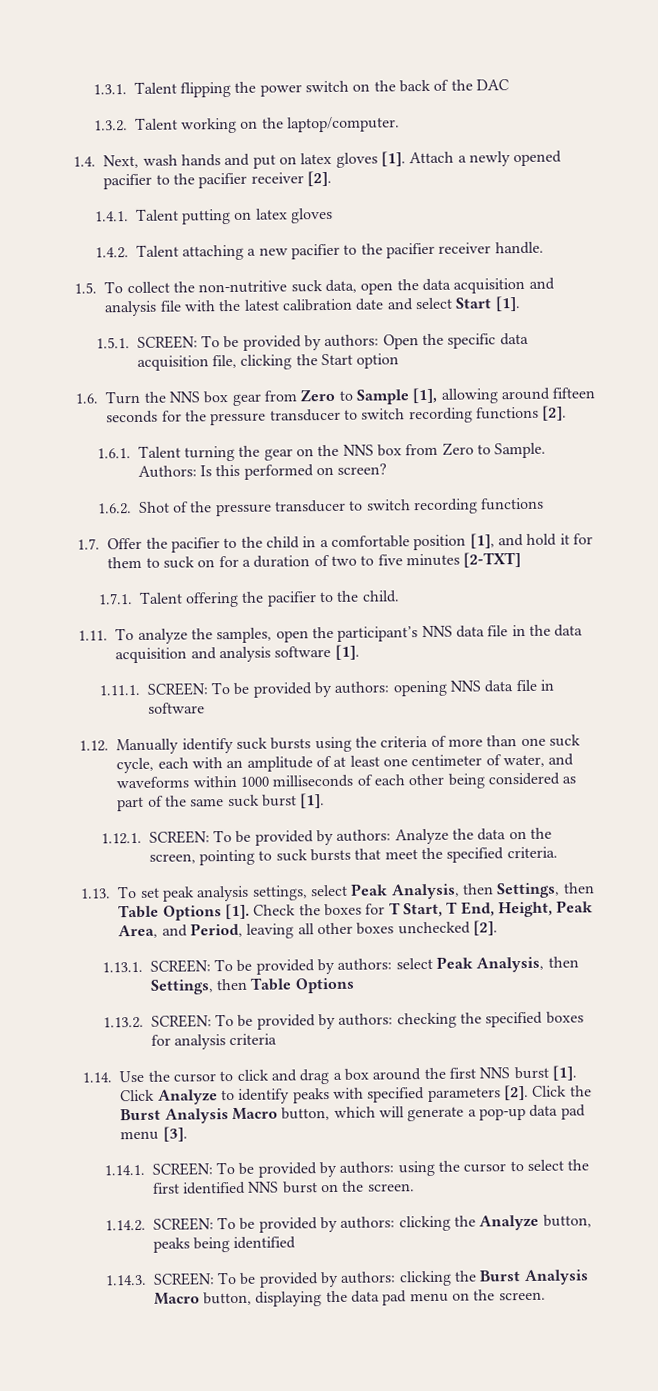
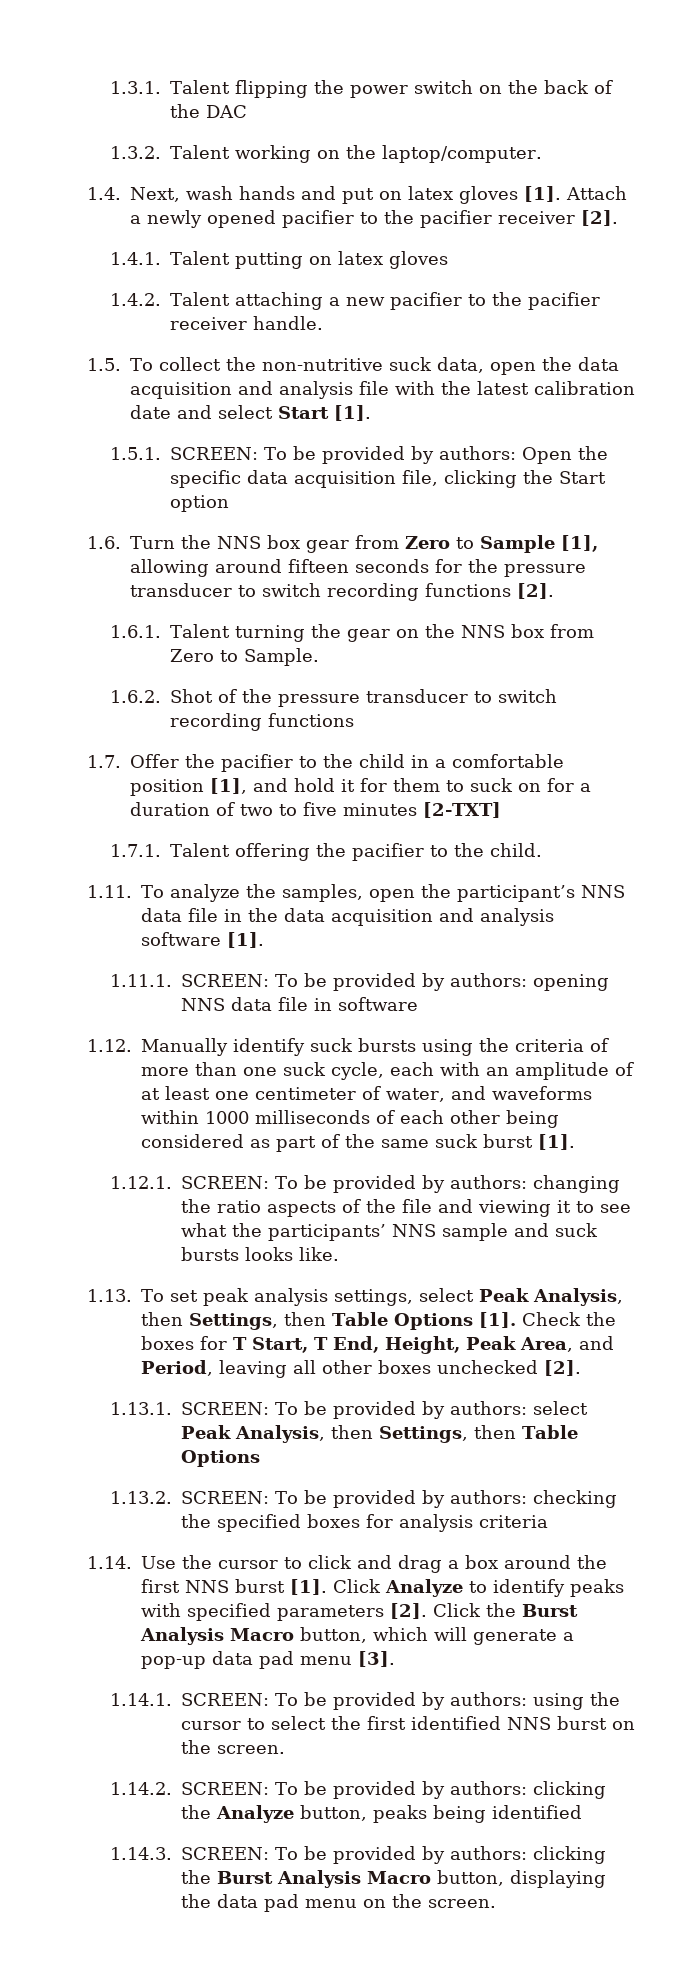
- Authors: Is this performed on screen?
- 1.12.1. SCREEN: To be provided by authors: Analyze the data on the screen, pointing to suck bursts that meet the specified criteria.
+ 1.12.1. SCREEN: To be provided by authors: changing the ratio aspects of the file and viewing it to see what the participants’ NNS sample and suck bursts looks like.

